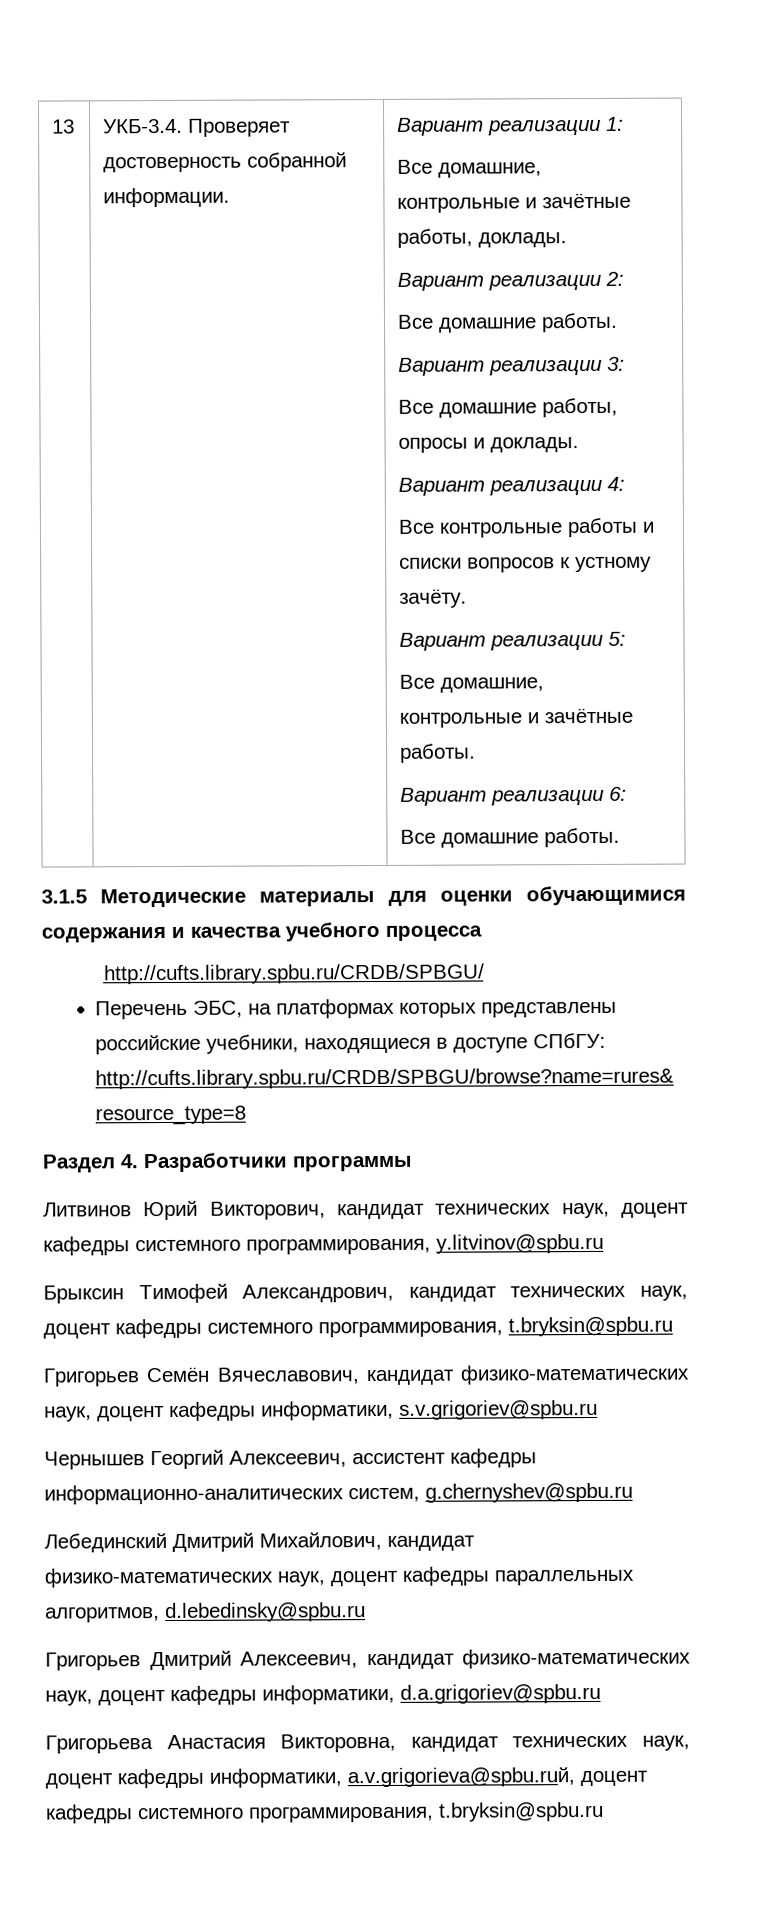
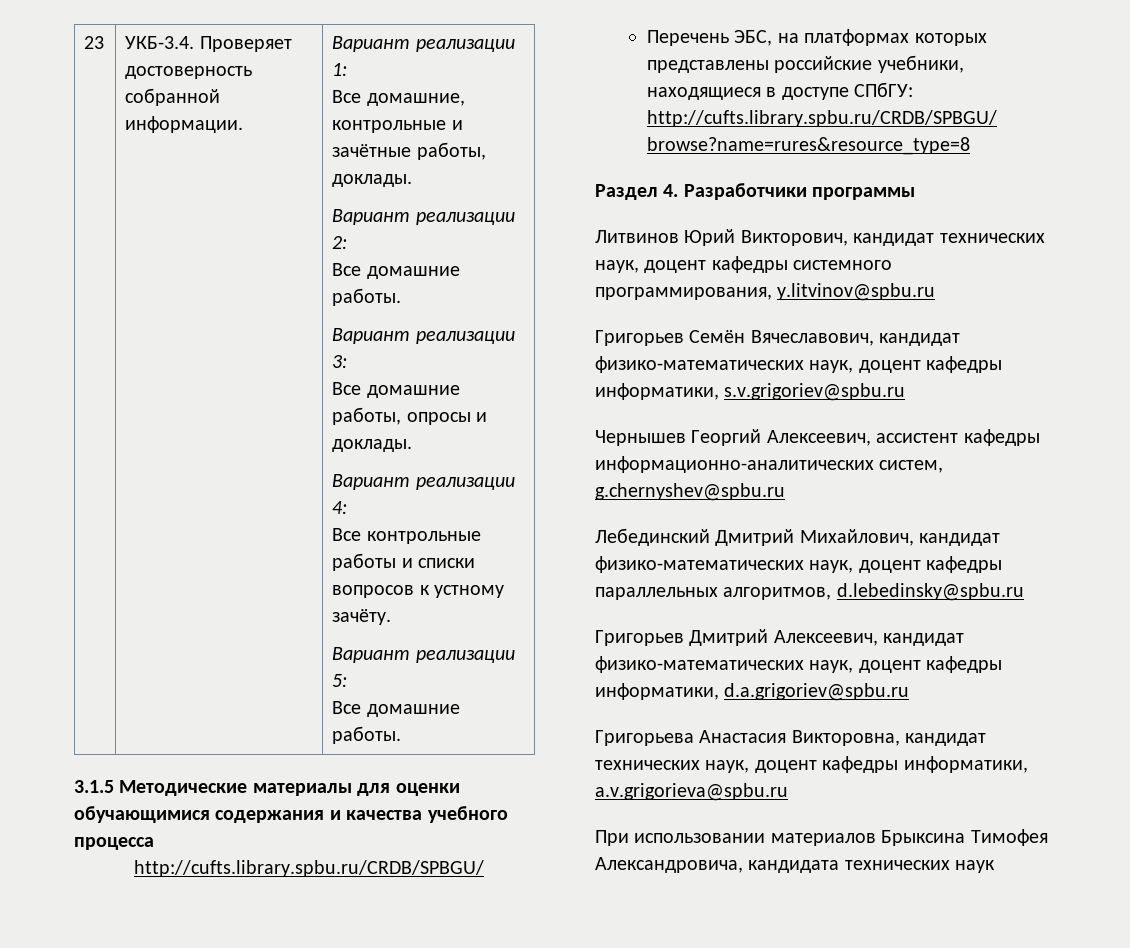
- 13
+ 23
- Все домашние, контрольные и зачётные работы.
- Вариант реализации 6:
- Брыксин Тимофей Александрович, кандидат технических наук, доцент кафедры системного программирования, t.bryksin@spbu.ru
- Григорьева Анастасия Викторовна, кандидат технических наук, доцент кафедры информатики, a.v.grigorieva@spbu.ruй, доцент кафедры системного программирования, t.bryksin@spbu.ru
+ Григорьева Анастасия Викторовна, кандидат технических наук, доцент кафедры информатики, a.v.grigorieva@spbu.ru
+ При использовании материалов Брыксина Тимофея Александровича, кандидата технических наук

